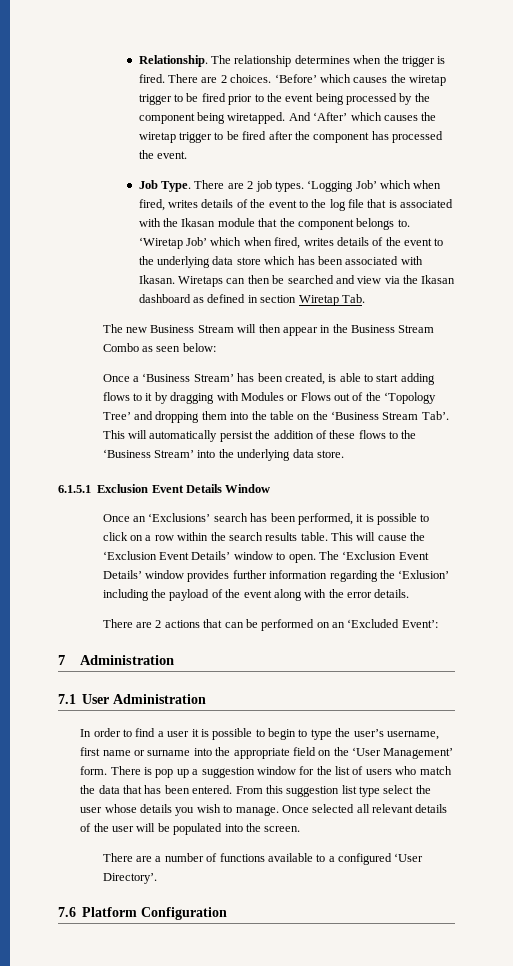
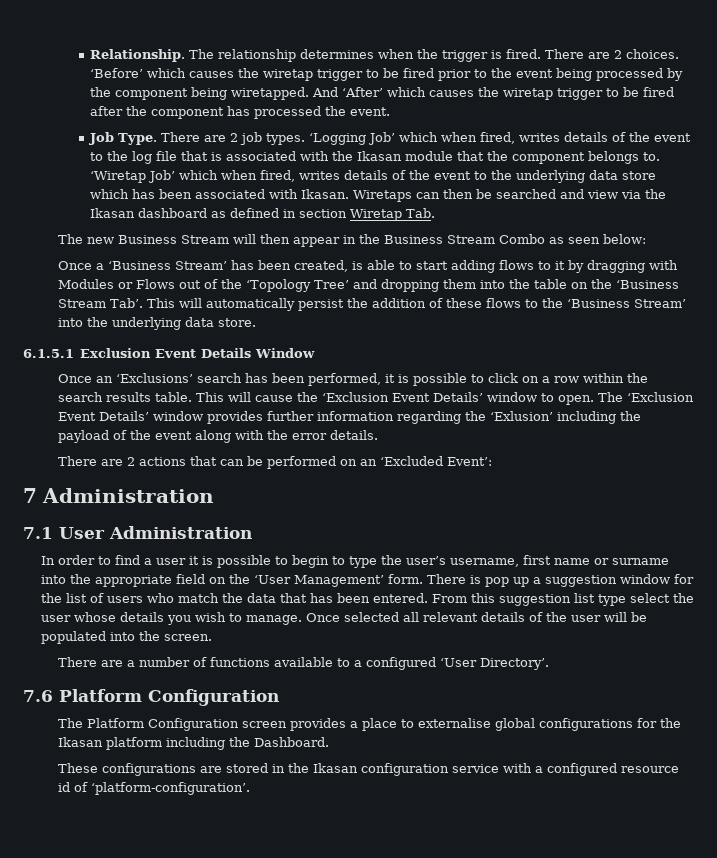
+ The Platform Configuration screen provides a place to externalise global configurations for the Ikasan platform including the Dashboard.
+ These configurations are stored in the Ikasan configuration service with a configured resource id of ‘platform-configuration’.

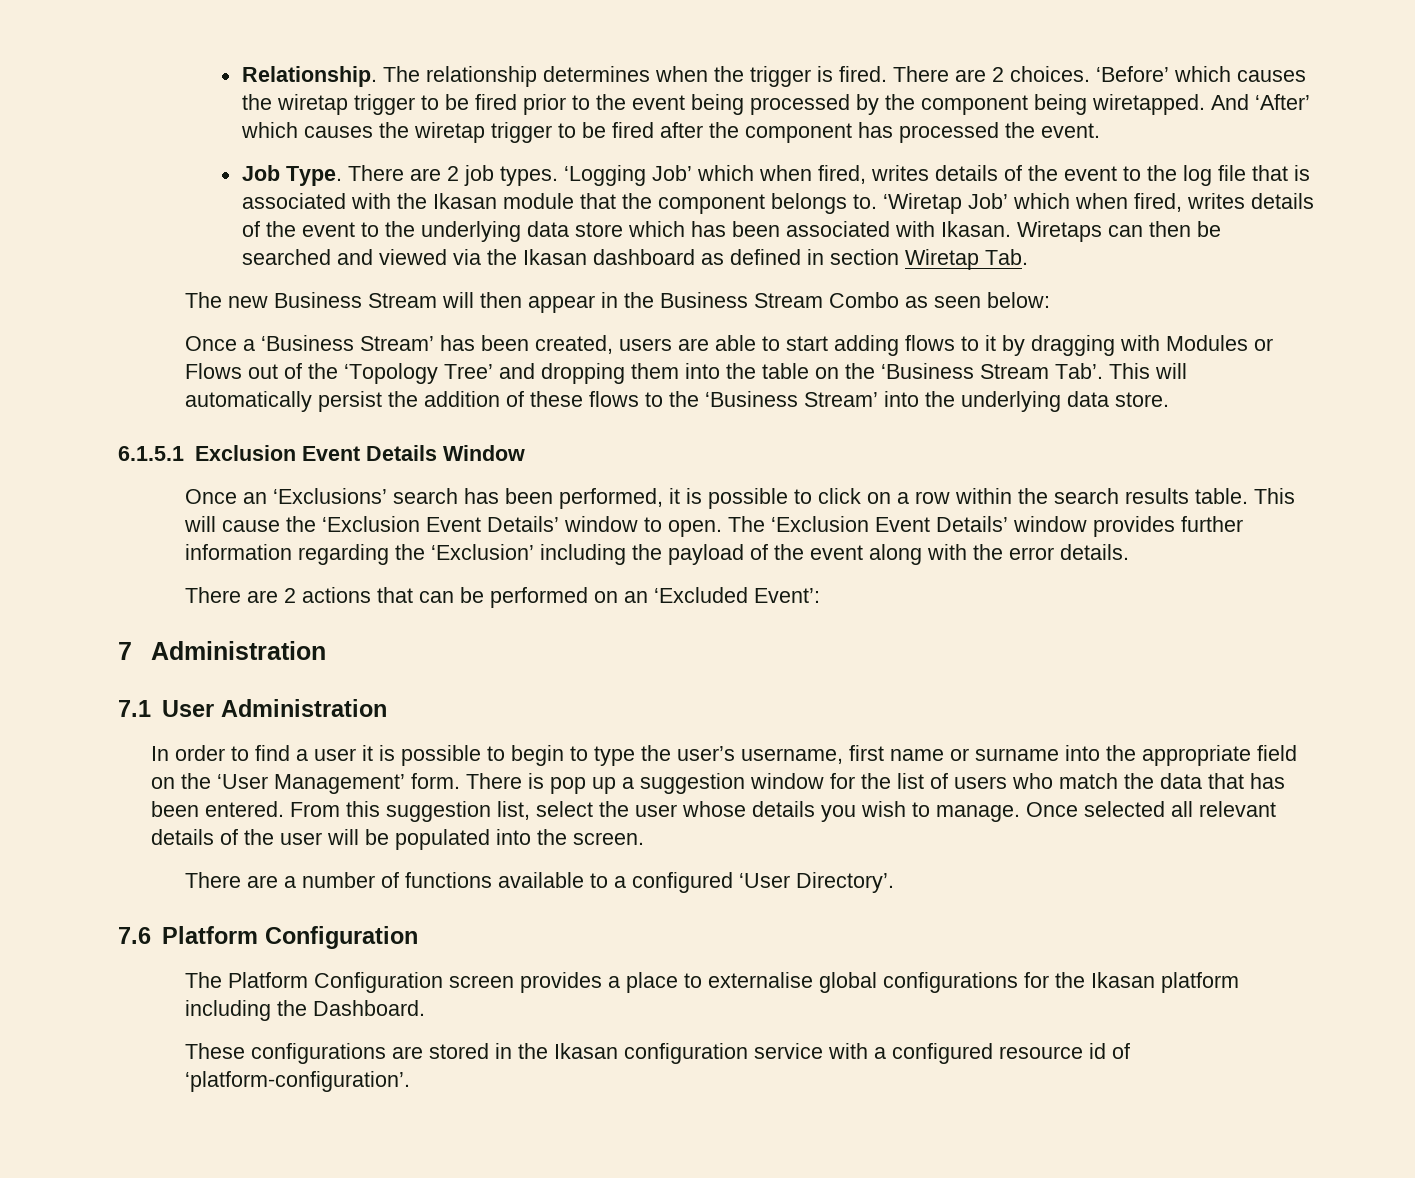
- Wiretaps can then be searched and view via the Ikasan dashboard as defined in section Wiretap Tab.
+ Wiretaps can then be searched and viewed via the Ikasan dashboard as defined in section Wiretap Tab.
- Once a ‘Business Stream’ has been created, is able to start adding flows to it by dragging with Modules or Flows out of the ‘Topology Tree’ and dropping them into the table on the ‘Business Stream Tab’.
+ Once a ‘Business Stream’ has been created, users are able to start adding flows to it by dragging with Modules or Flows out of the ‘Topology Tree’ and dropping them into the table on the ‘Business Stream Tab’.
- The ‘Exclusion Event Details’ window provides further information regarding the ‘Exlusion’ including the payload of the event along with the error details.
+ The ‘Exclusion Event Details’ window provides further information regarding the ‘Exclusion’ including the payload of the event along with the error details.
- From this suggestion list type select the user whose details you wish to manage.
+ From this suggestion list, select the user whose details you wish to manage.

